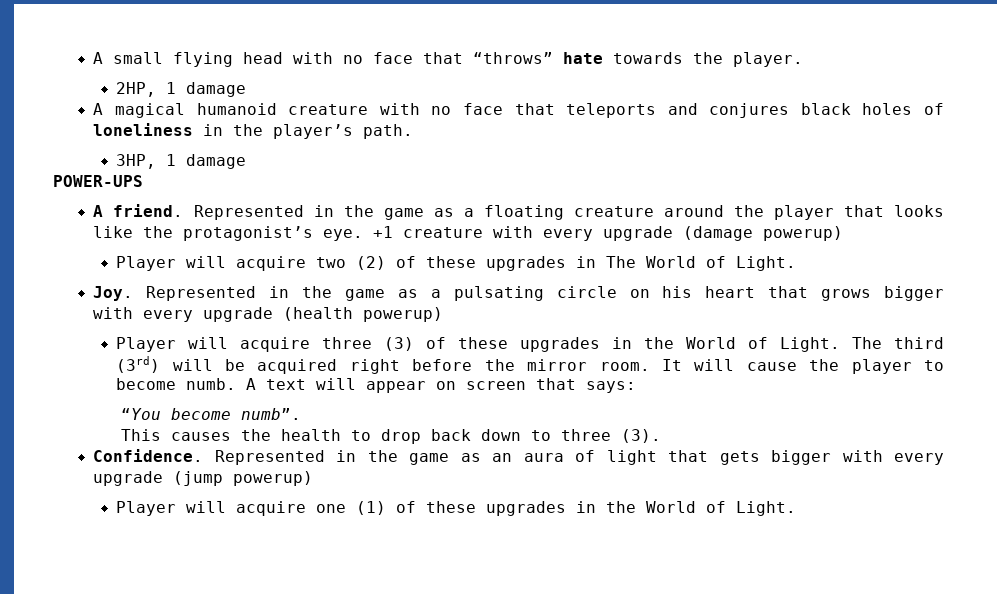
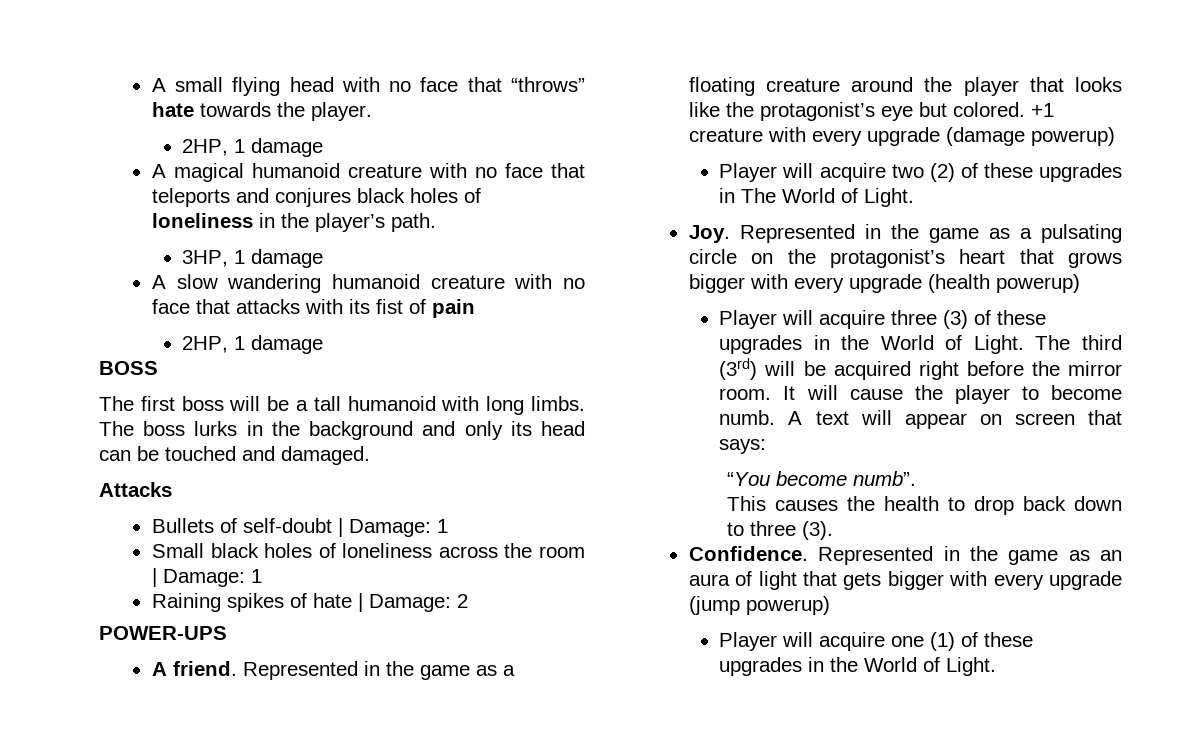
+ A slow wandering humanoid creature with no face that attacks with its fist of pain
+ 2HP, 1 damage
+ BOSS
+ The first boss will be a tall humanoid with long limbs. The boss lurks in the background and only its head can be touched and damaged.
+ Attacks
+ Bullets of self-doubt | Damage: 1
+ Small black holes of loneliness across the room | Damage: 1
+ Raining spikes of hate | Damage: 2
- Represented in the game as a floating creature around the player that looks like the protagonist’s eye.
+ Represented in the game as a floating creature around the player that looks like the protagonist’s eye but colored.
- Joy. Represented in the game as a pulsating circle on his heart that grows bigger with every upgrade (health powerup)
+ Joy. Represented in the game as a pulsating circle on the protagonist’s heart that grows bigger with every upgrade (health powerup)

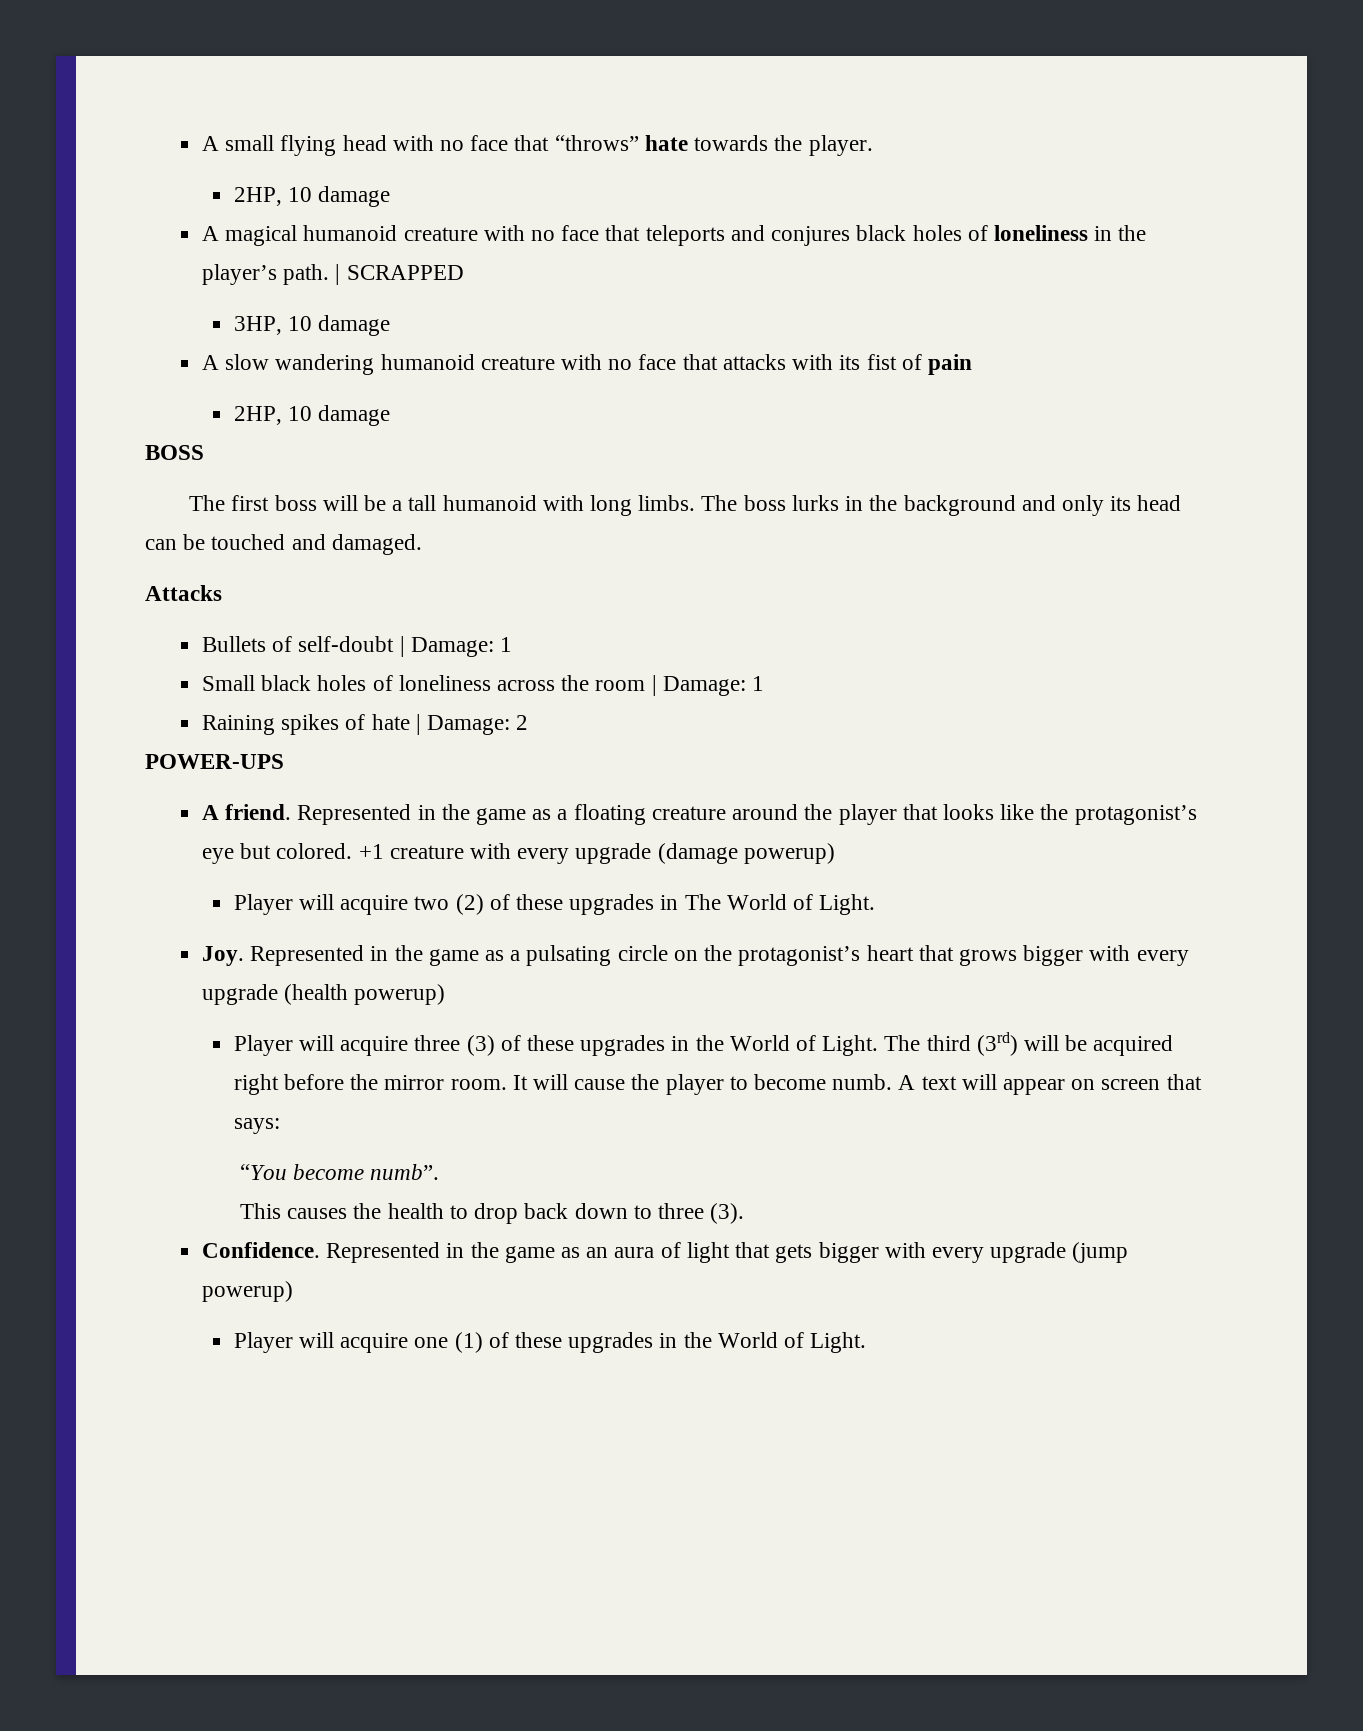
  A small flying head with no face that “throws” hate towards the player.
- 2HP, 1 damage
+ 2HP, 10 damage
+ | SCRAPPED
- 3HP, 1 damage
+ 3HP, 10 damage
  A slow wandering humanoid creature with no face that attacks with its fist of pain
- 2HP, 1 damage
+ 2HP, 10 damage

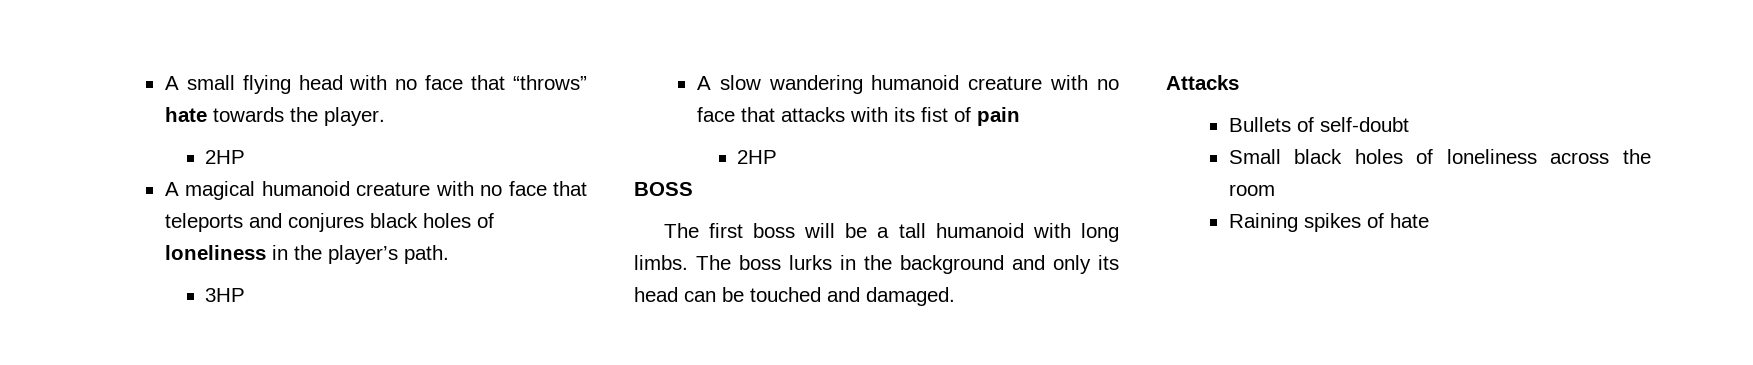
  A small flying head with no face that “throws” hate towards the player.
- 2HP, 10 damage
+ 2HP
- A magical humanoid creature with no face that teleports and conjures black holes of loneliness in the player’s path. | SCRAPPED
- 3HP, 10 damage
+ A magical humanoid creature with no face that teleports and conjures black holes of loneliness in the player’s path.
+ 3HP
  A slow wandering humanoid creature with no face that attacks with its fist of pain
- 2HP, 10 damage
+ 2HP
- Bullets of self-doubt | Damage: 1
+ Bullets of self-doubt
- Small black holes of loneliness across the room | Damage: 1
+ Small black holes of loneliness across the room
- Raining spikes of hate | Damage: 2
- POWER-UPS
- A friend. Represented in the game as a floating creature around the player that looks like the protagonist’s eye but colored. +1 creature with every upgrade (damage powerup)
- Player will acquire two (2) of these upgrades in The World of Light.
- Joy. Represented in the game as a pulsating circle on the protagonist’s heart that grows bigger with every upgrade (health powerup)
- Player will acquire three (3) of these upgrades in the World of Light. The third (3rd) will be acquired right before the mirror room. It will cause the player to become numb. A text will appear on screen that says:
- “You become numb”.
- This causes the health to drop back down to three (3).
- Confidence. Represented in the game as an aura of light that gets bigger with every upgrade (jump powerup)
- Player will acquire one (1) of these upgrades in the World of Light.
+ Raining spikes of hate

